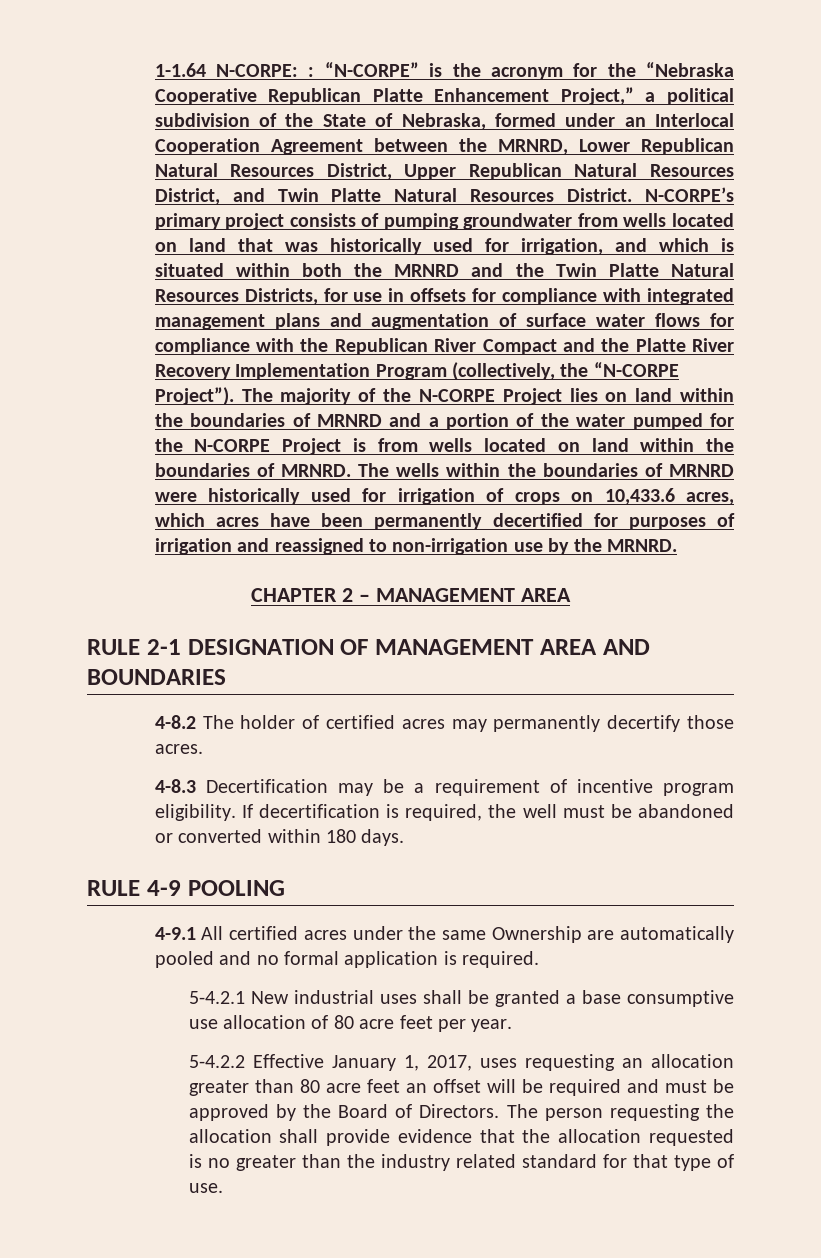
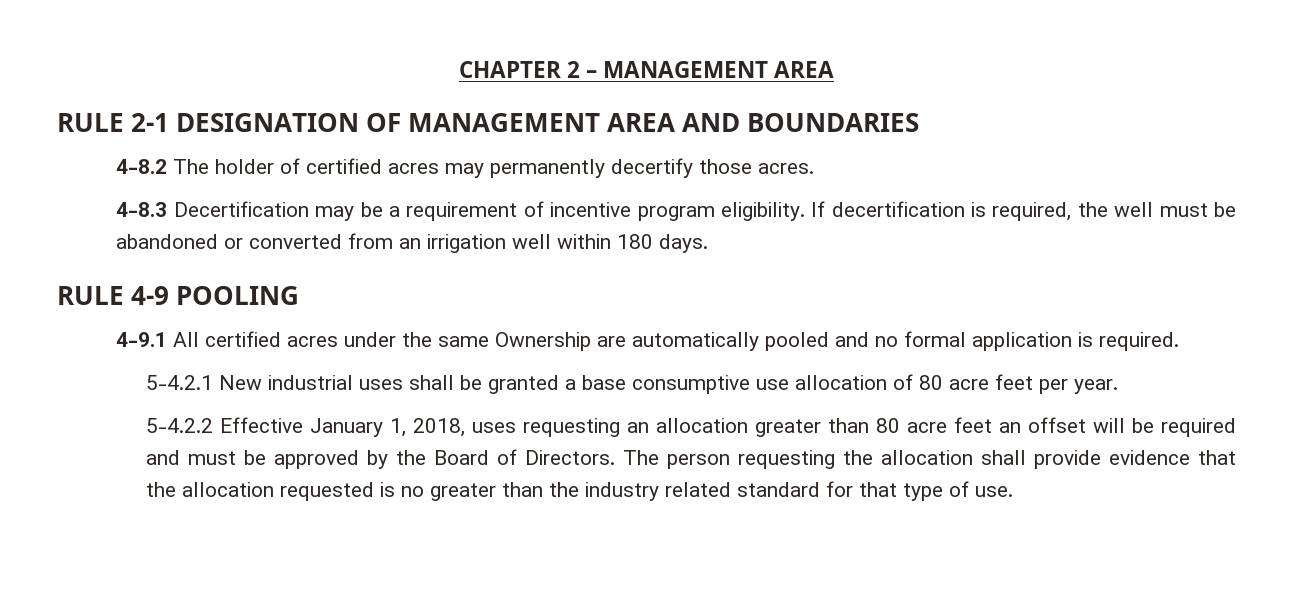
- 1-1.64 N-CORPE: : “N-CORPE” is the acronym for the “Nebraska Cooperative Republican Platte Enhancement Project,” a political subdivision of the State of Nebraska, formed under an Interlocal Cooperation Agreement between the MRNRD, Lower Republican Natural Resources District, Upper Republican Natural Resources District, and Twin Platte Natural Resources District. N-CORPE’s primary project consists of pumping groundwater from wells located on land that was historically used for irrigation, and which is situated within both the MRNRD and the Twin Platte Natural Resources Districts, for use in offsets for compliance with integrated management plans and augmentation of surface water flows for compliance with the Republican River Compact and the Platte River Recovery Implementation Program (collectively, the “N-CORPE Project”). The majority of the N-CORPE Project lies on land within the boundaries of MRNRD and a portion of the water pumped for the N-CORPE Project is from wells located on land within the boundaries of MRNRD. The wells within the boundaries of MRNRD were historically used for irrigation of crops on 10,433.6 acres, which acres have been permanently decertified for purposes of irrigation and reassigned to non-irrigation use by the MRNRD.
- If decertification is required, the well must be abandoned or converted within 180 days.
+ If decertification is required, the well must be abandoned or converted from an irrigation well within 180 days.
- 5-4.2.2 Effective January 1, 2017, uses requesting an allocation greater than 80 acre feet an offset will be required and must be approved by the Board of Directors.
+ 5-4.2.2 Effective January 1, 2018, uses requesting an allocation greater than 80 acre feet an offset will be required and must be approved by the Board of Directors.

